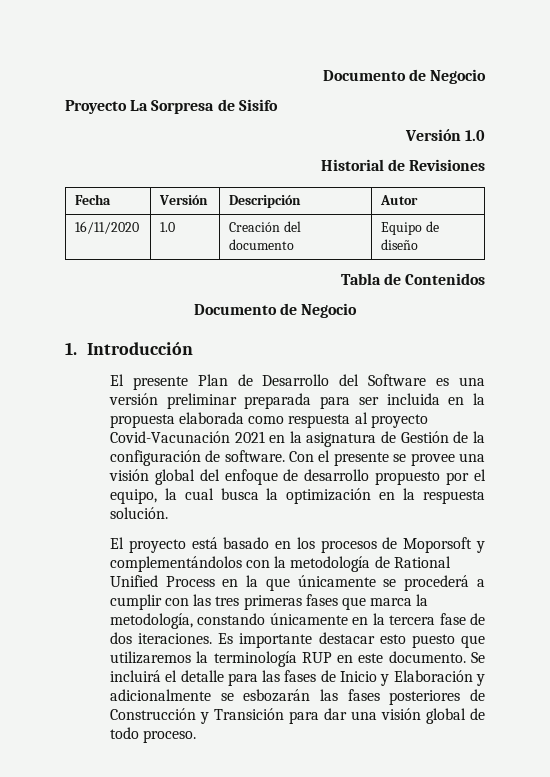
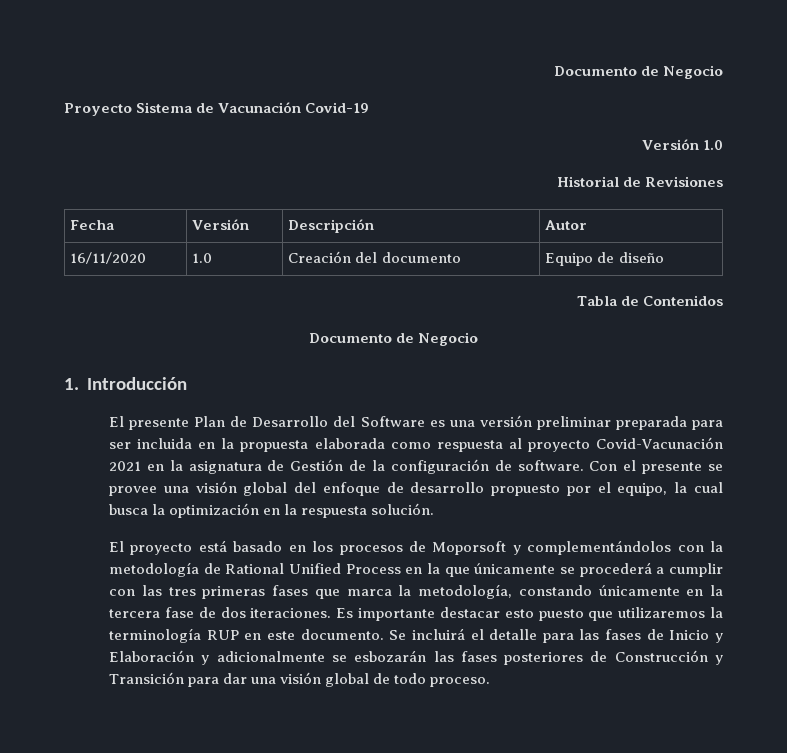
- Proyecto La Sorpresa de Sisifo
+ Proyecto Sistema de Vacunación Covid-19

